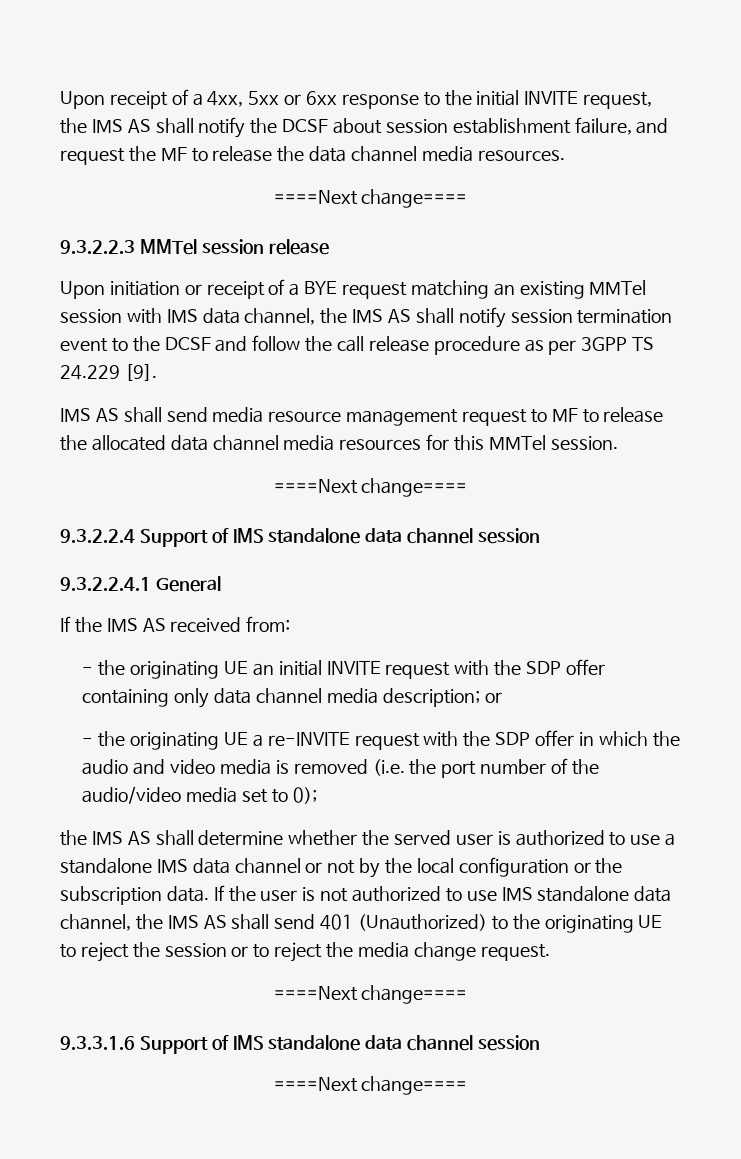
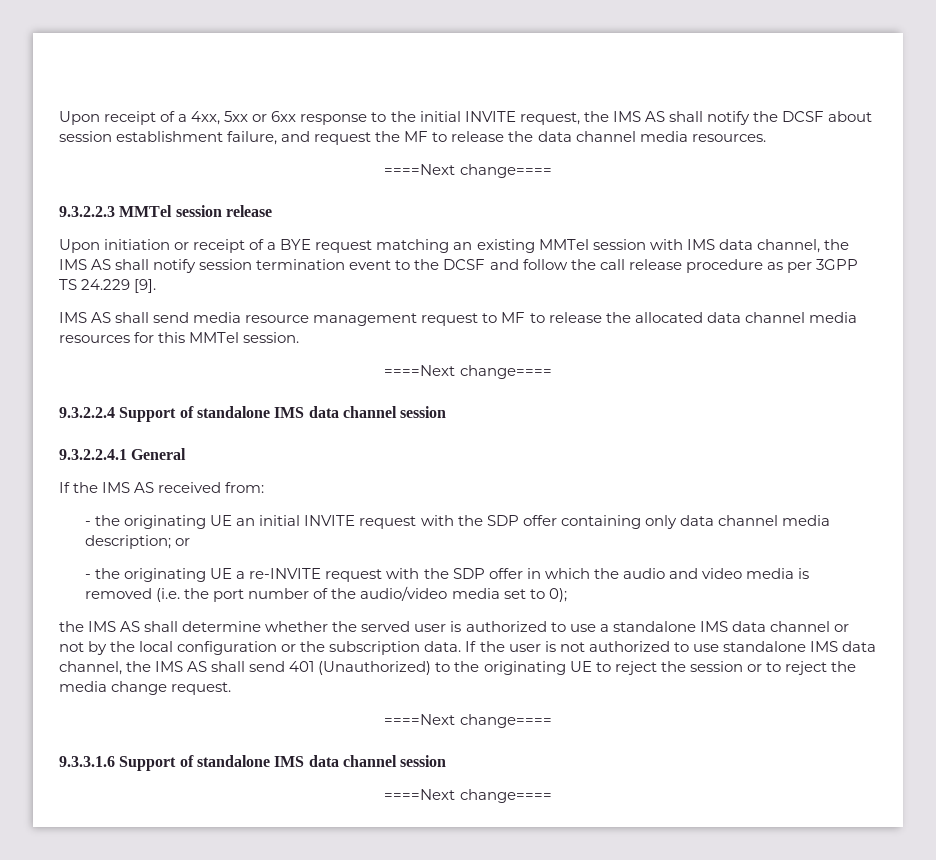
- 9.3.2.2.4 Support of IMS standalone data channel session
+ 9.3.2.2.4 Support of standalone IMS data channel session
- If the user is not authorized to use IMS standalone data channel, the IMS AS shall send 401 (Unauthorized) to the originating UE to reject the session or to reject the media change request.
+ If the user is not authorized to use standalone IMS data channel, the IMS AS shall send 401 (Unauthorized) to the originating UE to reject the session or to reject the media change request.
- 9.3.3.1.6 Support of IMS standalone data channel session
+ 9.3.3.1.6 Support of standalone IMS data channel session

